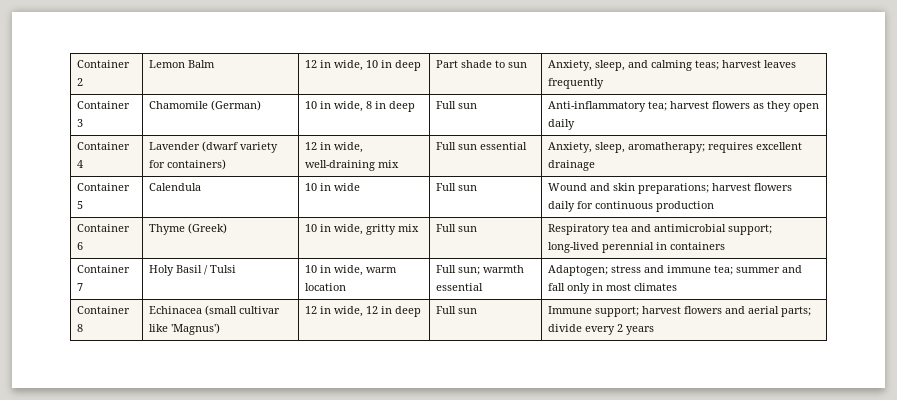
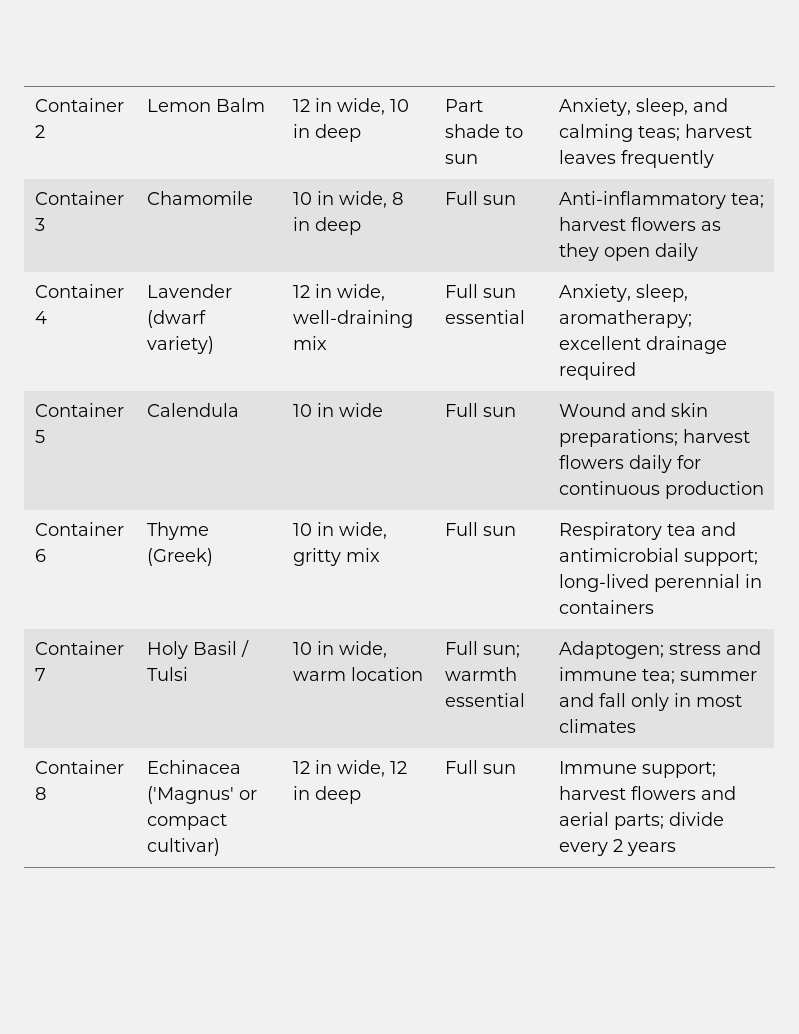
- Container 3 | Chamomile (German) | 10 in wide, 8 in deep | Full sun | Anti-inflammatory tea; harvest flowers as they open daily
+ Container 3 | Chamomile | 10 in wide, 8 in deep | Full sun | Anti-inflammatory tea; harvest flowers as they open daily
- Container 4 | Lavender (dwarf variety for containers) | 12 in wide, well-draining mix | Full sun essential | Anxiety, sleep, aromatherapy; requires excellent drainage
+ Container 4 | Lavender (dwarf variety) | 12 in wide, well-draining mix | Full sun essential | Anxiety, sleep, aromatherapy; excellent drainage required
- Container 8 | Echinacea (small cultivar like 'Magnus') | 12 in wide, 12 in deep | Full sun | Immune support; harvest flowers and aerial parts; divide every 2 years
+ Container 8 | Echinacea ('Magnus' or compact cultivar) | 12 in wide, 12 in deep | Full sun | Immune support; harvest flowers and aerial parts; divide every 2 years

